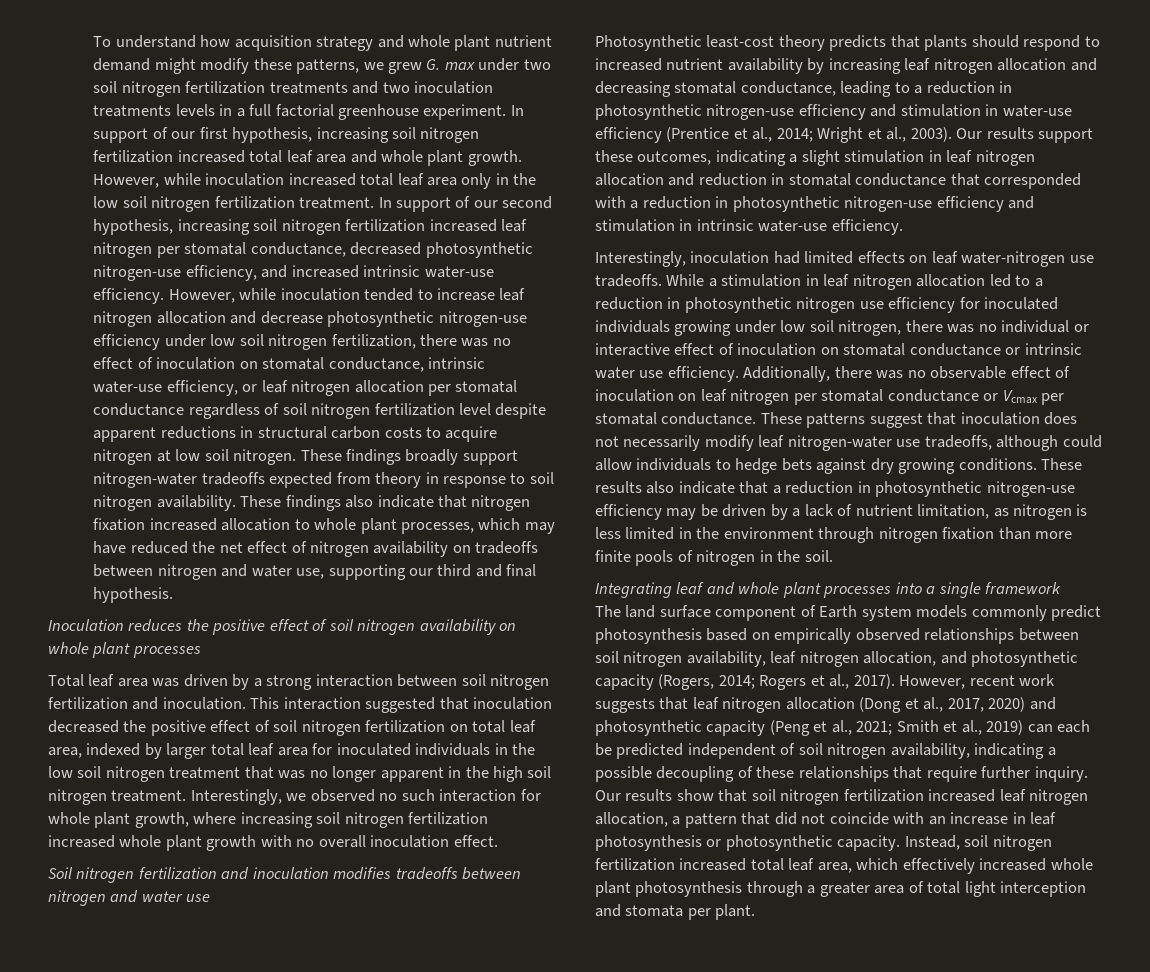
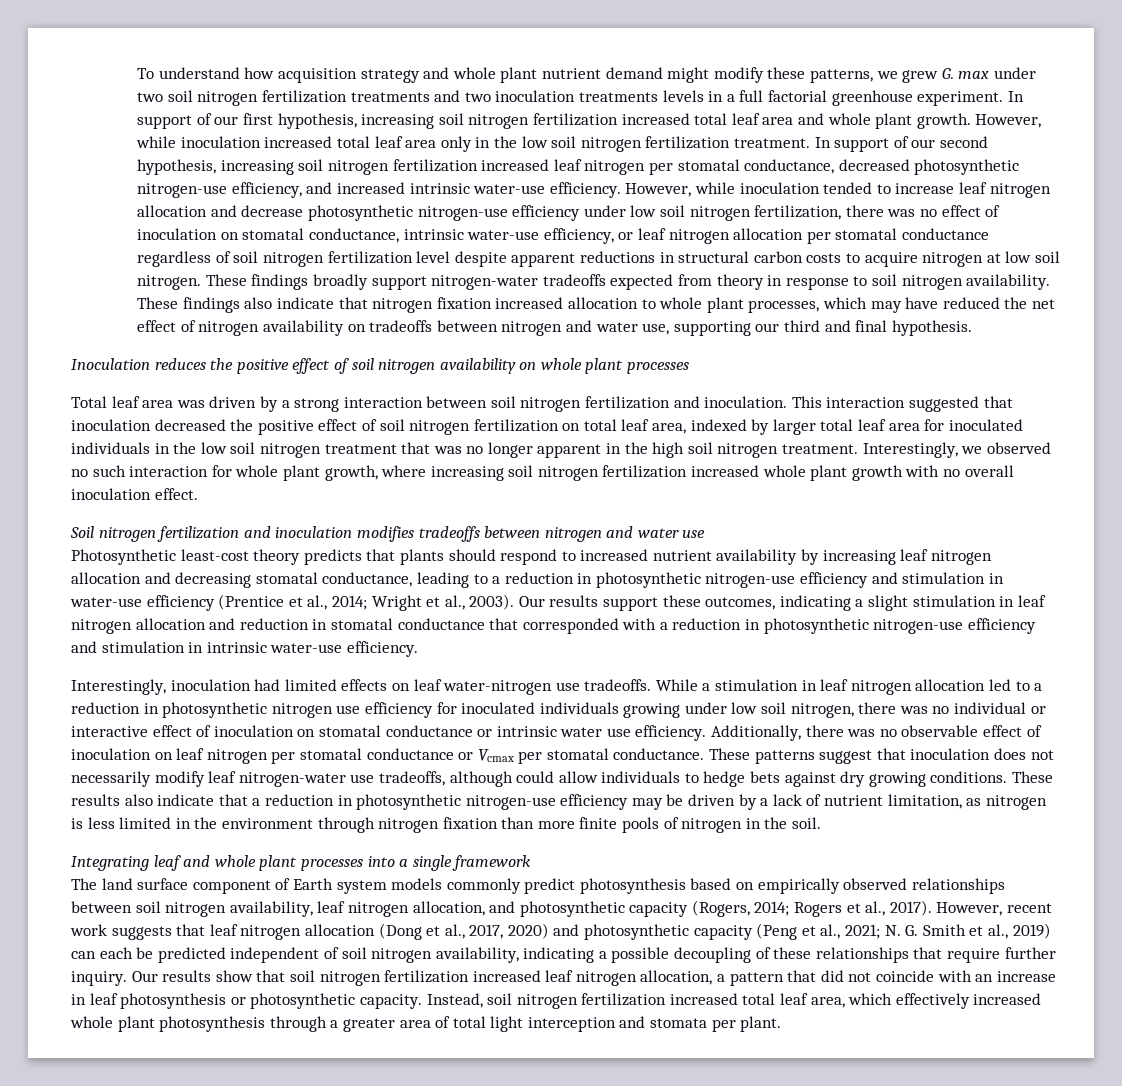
- However, recent work suggests that leaf nitrogen allocation (Dong et al., 2017, 2020) and photosynthetic capacity (Peng et al., 2021; Smith et al., 2019) can each be predicted independent of soil nitrogen availability, indicating a possible decoupling of these relationships that require further inquiry.
+ However, recent work suggests that leaf nitrogen allocation (Dong et al., 2017, 2020) and photosynthetic capacity (Peng et al., 2021; N. G. Smith et al., 2019) can each be predicted independent of soil nitrogen availability, indicating a possible decoupling of these relationships that require further inquiry.

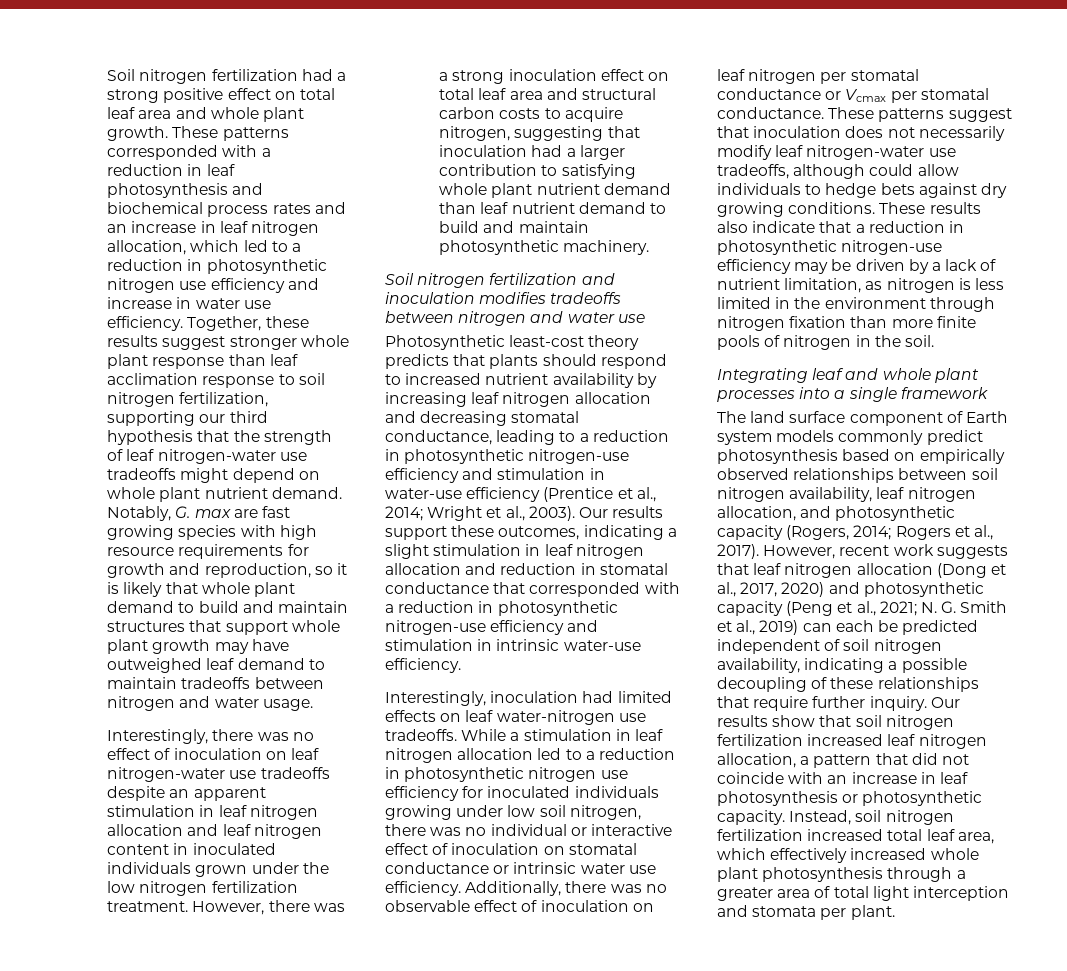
- To understand how acquisition strategy and whole plant nutrient demand might modify these patterns, we grew G. max under two soil nitrogen fertilization treatments and two inoculation treatments levels in a full factorial greenhouse experiment. In support of our first hypothesis, increasing soil nitrogen fertilization increased total leaf area and whole plant growth.
+ Soil nitrogen fertilization had a strong positive effect on total leaf area and whole plant growth.
- However, while inoculation increased total leaf area only in the low soil nitrogen fertilization treatment. In support of our second hypothesis, increasing soil nitrogen fertilization increased leaf nitrogen per stomatal conductance, decreased photosynthetic nitrogen-use efficiency, and increased intrinsic water-use efficiency. However, while inoculation tended to increase leaf nitrogen allocation and decrease photosynthetic nitrogen-use efficiency under low soil nitrogen fertilization, there was no effect of inoculation on stomatal conductance, intrinsic water-use efficiency, or leaf nitrogen allocation per stomatal conductance regardless of soil nitrogen fertilization level despite apparent reductions in structural carbon costs to acquire nitrogen at low soil nitrogen. These findings broadly support nitrogen-water tradeoffs expected from theory in response to soil nitrogen availability. These findings also indicate that nitrogen fixation increased allocation to whole plant processes, which may have reduced the net effect of nitrogen availability on tradeoffs between nitrogen and water use, supporting our third and final hypothesis.
- Inoculation reduces the positive effect of soil nitrogen availability on whole plant processes
- Total leaf area was driven by a strong interaction between soil nitrogen fertilization and inoculation. This interaction suggested that inoculation decreased the positive effect of soil nitrogen fertilization on total leaf area, indexed by larger total leaf area for inoculated individuals in the low soil nitrogen treatment that was no longer apparent in the high soil nitrogen treatment. Interestingly, we observed no such interaction for whole plant growth, where increasing soil nitrogen fertilization increased whole plant growth with no overall inoculation effect.
+ These patterns corresponded with a reduction in leaf photosynthesis and biochemical process rates and an increase in leaf nitrogen allocation, which led to a reduction in photosynthetic nitrogen use efficiency and increase in water use efficiency. Together, these results suggest stronger whole plant response than leaf acclimation response to soil nitrogen fertilization, supporting our third hypothesis that the strength of leaf nitrogen-water use tradeoffs might depend on whole plant nutrient demand. Notably, G. max are fast growing species with high resource requirements for growth and reproduction, so it is likely that whole plant demand to build and maintain structures that support whole plant growth may have outweighed leaf demand to maintain tradeoffs between nitrogen and water usage.
+ Interestingly, there was no effect of inoculation on leaf nitrogen-water use tradeoffs despite an apparent stimulation in leaf nitrogen allocation and leaf nitrogen content in inoculated individuals grown under the low nitrogen fertilization treatment. However, there was a strong inoculation effect on total leaf area and structural carbon costs to acquire nitrogen, suggesting that inoculation had a larger contribution to satisfying whole plant nutrient demand than leaf nutrient demand to build and maintain photosynthetic machinery.

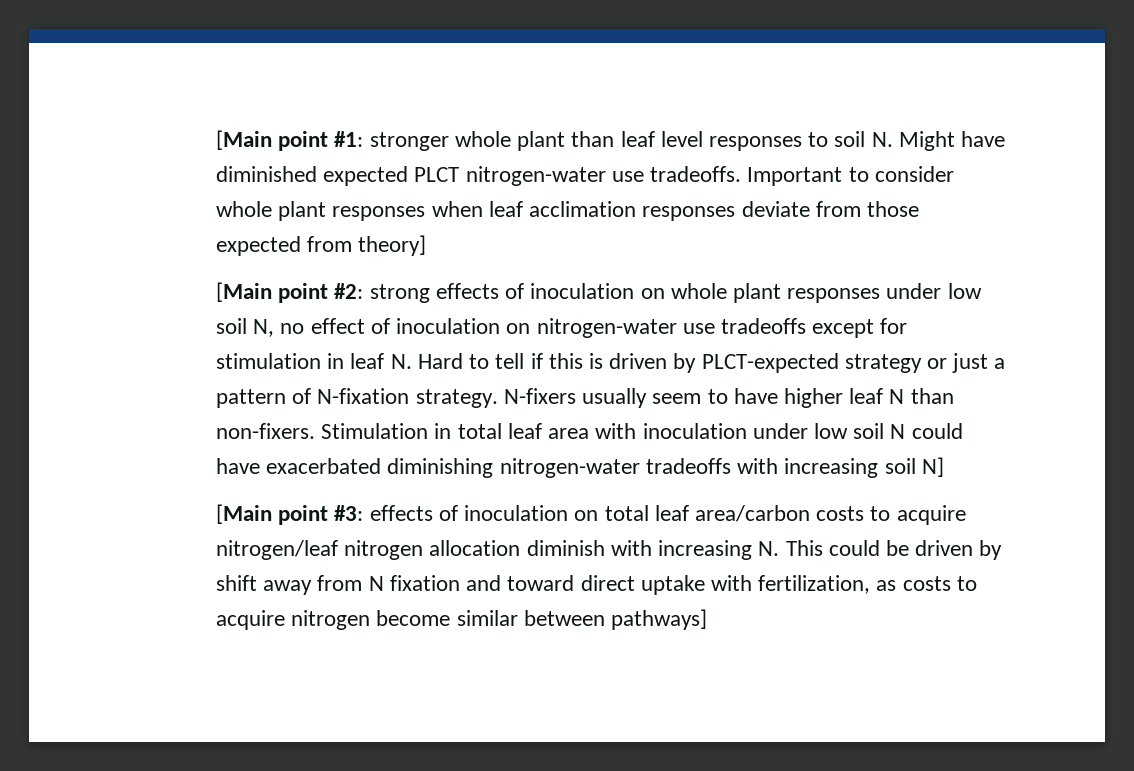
- Soil nitrogen fertilization had a strong positive effect on total leaf area and whole plant growth. These patterns corresponded with a reduction in leaf photosynthesis and biochemical process rates and an increase in leaf nitrogen allocation, which led to a reduction in photosynthetic nitrogen use efficiency and increase in water use efficiency. Together, these results suggest stronger whole plant response than leaf acclimation response to soil nitrogen fertilization, supporting our third hypothesis that the strength of leaf nitrogen-water use tradeoffs might depend on whole plant nutrient demand. Notably, G. max are fast growing species with high resource requirements for growth and reproduction, so it is likely that whole plant demand to build and maintain structures that support whole plant growth may have outweighed leaf demand to maintain tradeoffs between nitrogen and water usage.
- Interestingly, there was no effect of inoculation on leaf nitrogen-water use tradeoffs despite an apparent stimulation in leaf nitrogen allocation and leaf nitrogen content in inoculated individuals grown under the low nitrogen fertilization treatment. However, there was a strong inoculation effect on total leaf area and structural carbon costs to acquire nitrogen, suggesting that inoculation had a larger contribution to satisfying whole plant nutrient demand than leaf nutrient demand to build and maintain photosynthetic machinery.
- Soil nitrogen fertilization and inoculation modifies tradeoffs between nitrogen and water use
- Photosynthetic least-cost theory predicts that plants should respond to increased nutrient availability by increasing leaf nitrogen allocation and decreasing stomatal conductance, leading to a reduction in photosynthetic nitrogen-use efficiency and stimulation in water-use efficiency (Prentice et al., 2014; Wright et al., 2003). Our results support these outcomes, indicating a slight stimulation in leaf nitrogen allocation and reduction in stomatal conductance that corresponded with a reduction in photosynthetic nitrogen-use efficiency and stimulation in intrinsic water-use efficiency.
- Interestingly, inoculation had limited effects on leaf water-nitrogen use tradeoffs. While a stimulation in leaf nitrogen allocation led to a reduction in photosynthetic nitrogen use efficiency for inoculated individuals growing under low soil nitrogen, there was no individual or interactive effect of inoculation on stomatal conductance or intrinsic water use efficiency. Additionally, there was no observable effect of inoculation on leaf nitrogen per stomatal conductance or Vcmax per stomatal conductance. These patterns suggest that inoculation does not necessarily modify leaf nitrogen-water use tradeoffs, although could allow individuals to hedge bets against dry growing conditions. These results also indicate that a reduction in photosynthetic nitrogen-use efficiency may be driven by a lack of nutrient limitation, as nitrogen is less limited in the environment through nitrogen fixation than more finite pools of nitrogen in the soil.
- Integrating leaf and whole plant processes into a single framework
- The land surface component of Earth system models commonly predict photosynthesis based on empirically observed relationships between soil nitrogen availability, leaf nitrogen allocation, and photosynthetic capacity (Rogers, 2014; Rogers et al., 2017). However, recent work suggests that leaf nitrogen allocation (Dong et al., 2017, 2020) and photosynthetic capacity (Peng et al., 2021; N. G. Smith et al., 2019) can each be predicted independent of soil nitrogen availability, indicating a possible decoupling of these relationships that require further inquiry. Our results show that soil nitrogen fertilization increased leaf nitrogen allocation, a pattern that did not coincide with an increase in leaf photosynthesis or photosynthetic capacity. Instead, soil nitrogen fertilization increased total leaf area, which effectively increased whole plant photosynthesis through a greater area of total light interception and stomata per plant.
+ [Main point #1: stronger whole plant than leaf level responses to soil N. Might have diminished expected PLCT nitrogen-water use tradeoffs. Important to consider whole plant responses when leaf acclimation responses deviate from those expected from theory]
+ [Main point #2: strong effects of inoculation on whole plant responses under low soil N, no effect of inoculation on nitrogen-water use tradeoffs except for stimulation in leaf N. Hard to tell if this is driven by PLCT-expected strategy or just a pattern of N-fixation strategy. N-fixers usually seem to have higher leaf N than non-fixers. Stimulation in total leaf area with inoculation under low soil N could have exacerbated diminishing nitrogen-water tradeoffs with increasing soil N]
+ [Main point #3: effects of inoculation on total leaf area/carbon costs to acquire nitrogen/leaf nitrogen allocation diminish with increasing N. This could be driven by shift away from N fixation and toward direct uptake with fertilization, as costs to acquire nitrogen become similar between pathways]

